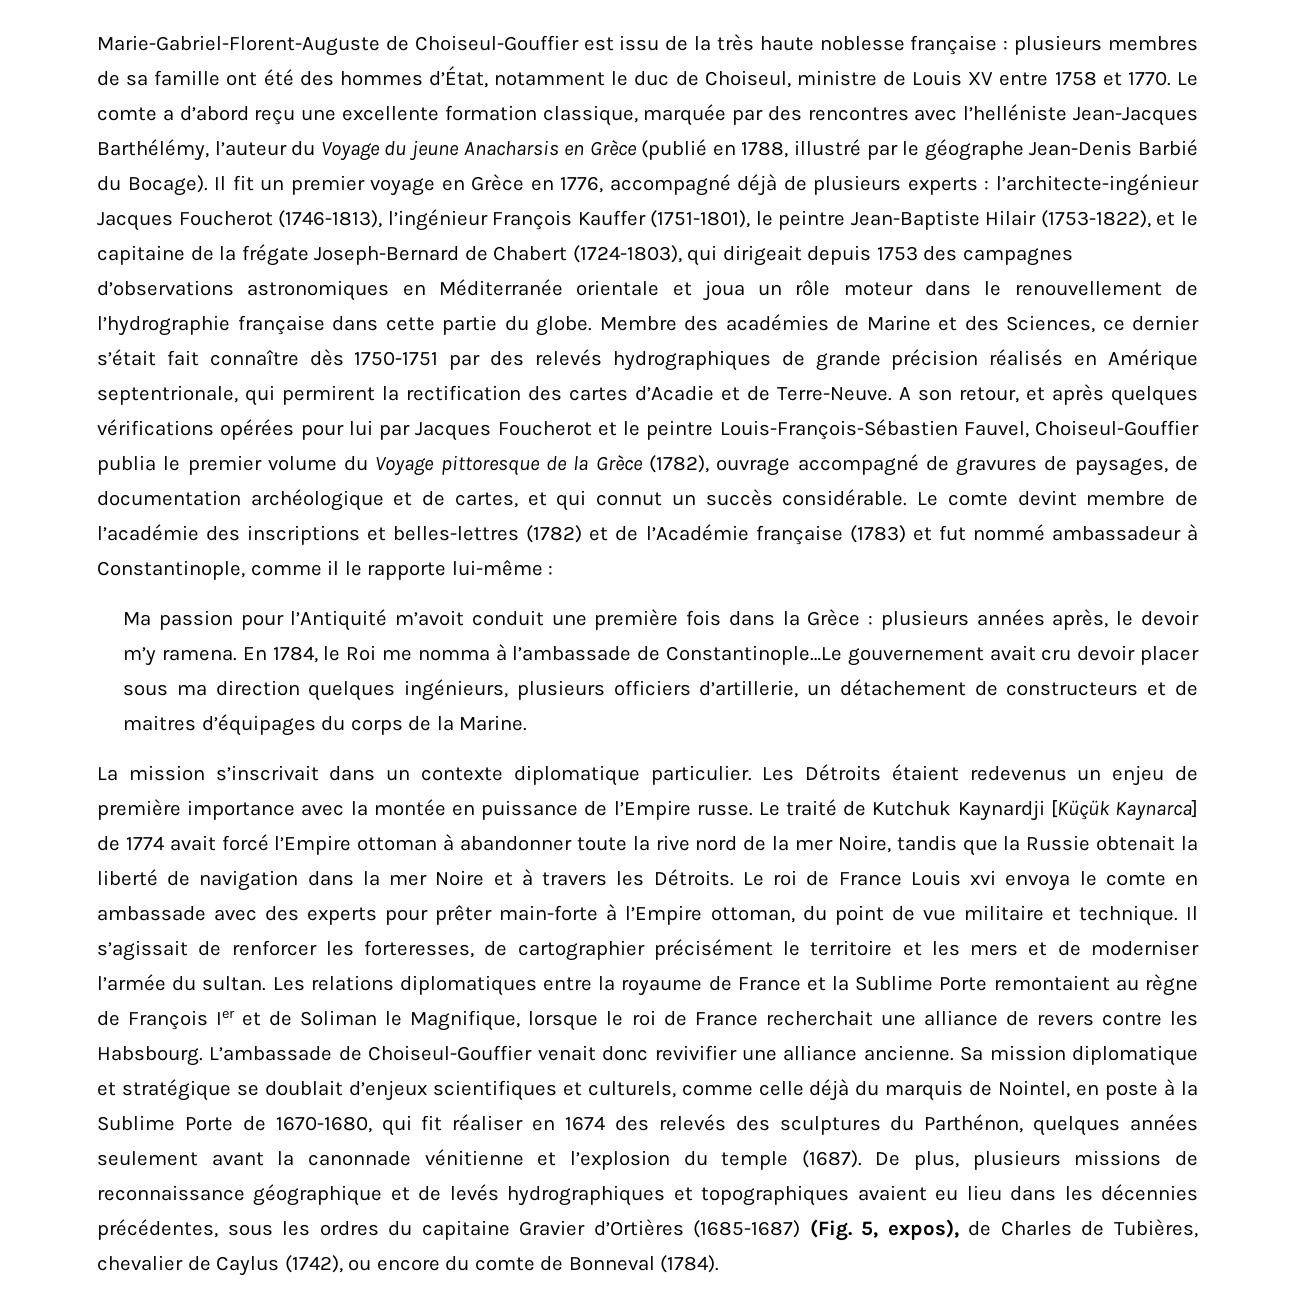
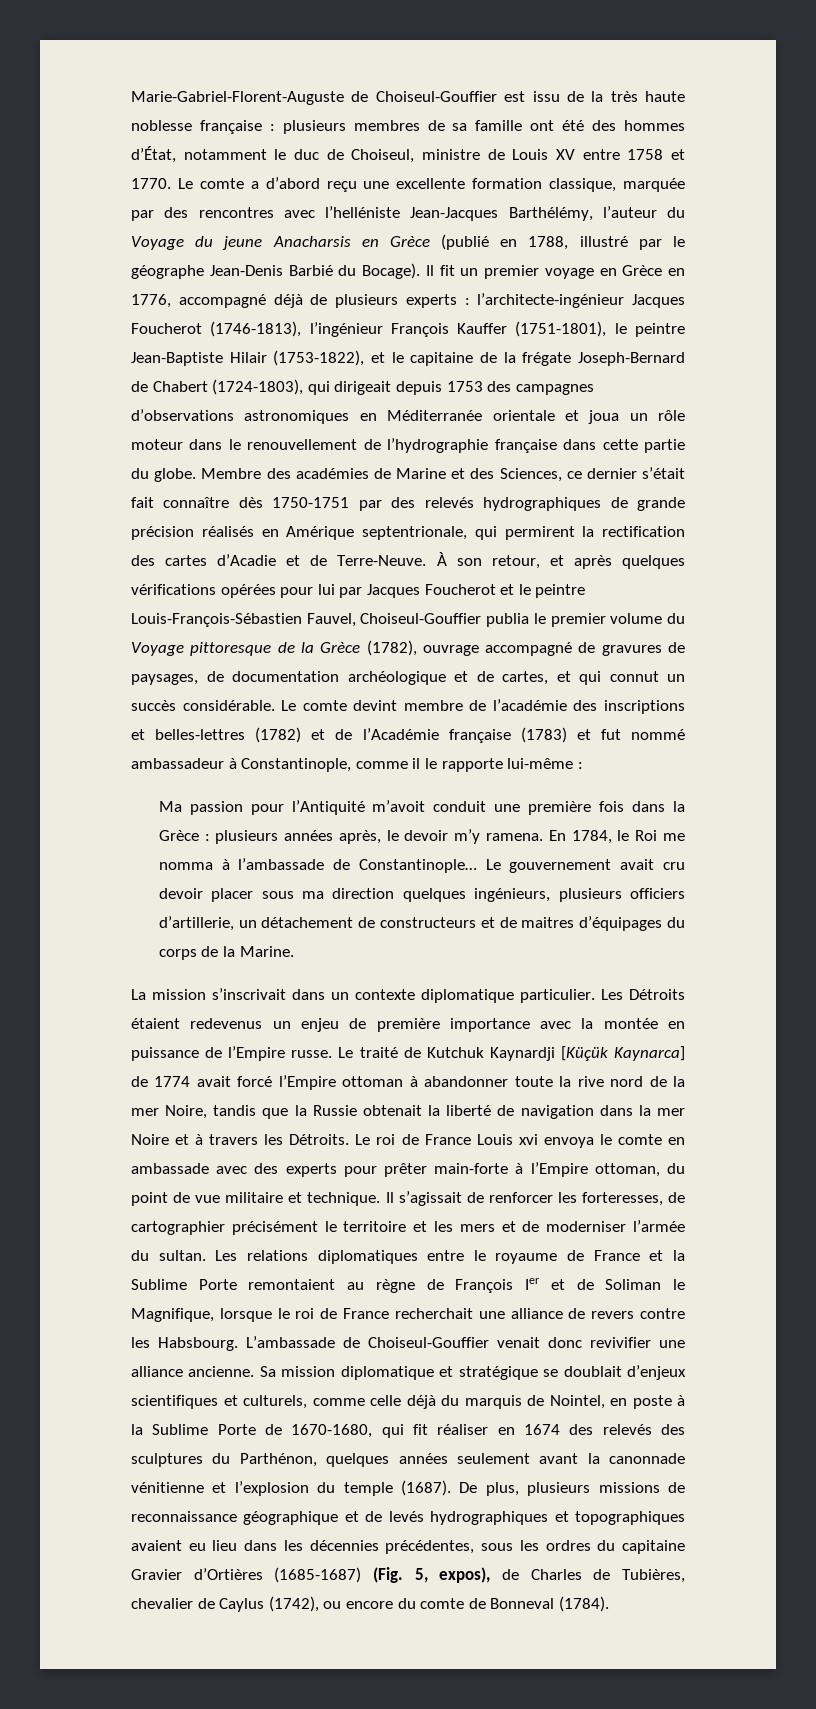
- A son retour, et après quelques vérifications opérées pour lui par Jacques Foucherot et le peintre Louis-François-Sébastien Fauvel, Choiseul-Gouffier publia le premier volume du Voyage pittoresque de la Grèce (1782), ouvrage accompagné de gravures de paysages, de documentation archéologique et de cartes, et qui connut un succès considérable.
+ À son retour, et après quelques vérifications opérées pour lui par Jacques Foucherot et le peintre Louis-François-Sébastien Fauvel, Choiseul-Gouffier publia le premier volume du Voyage pittoresque de la Grèce (1782), ouvrage accompagné de gravures de paysages, de documentation archéologique et de cartes, et qui connut un succès considérable.
- En 1784, le Roi me nomma à l’ambassade de Constantinople…Le gouvernement avait cru devoir placer sous ma direction quelques ingénieurs, plusieurs officiers d’artillerie, un détachement de constructeurs et de maitres d’équipages du corps de la Marine.
+ En 1784, le Roi me nomma à l’ambassade de Constantinople… Le gouvernement avait cru devoir placer sous ma direction quelques ingénieurs, plusieurs officiers d’artillerie, un détachement de constructeurs et de maitres d’équipages du corps de la Marine.
- Les relations diplomatiques entre la royaume de France et la Sublime Porte remontaient au règne de François Ier et de Soliman le Magnifique, lorsque le roi de France recherchait une alliance de revers contre les Habsbourg.
+ Les relations diplomatiques entre le royaume de France et la Sublime Porte remontaient au règne de François Ier et de Soliman le Magnifique, lorsque le roi de France recherchait une alliance de revers contre les Habsbourg.

